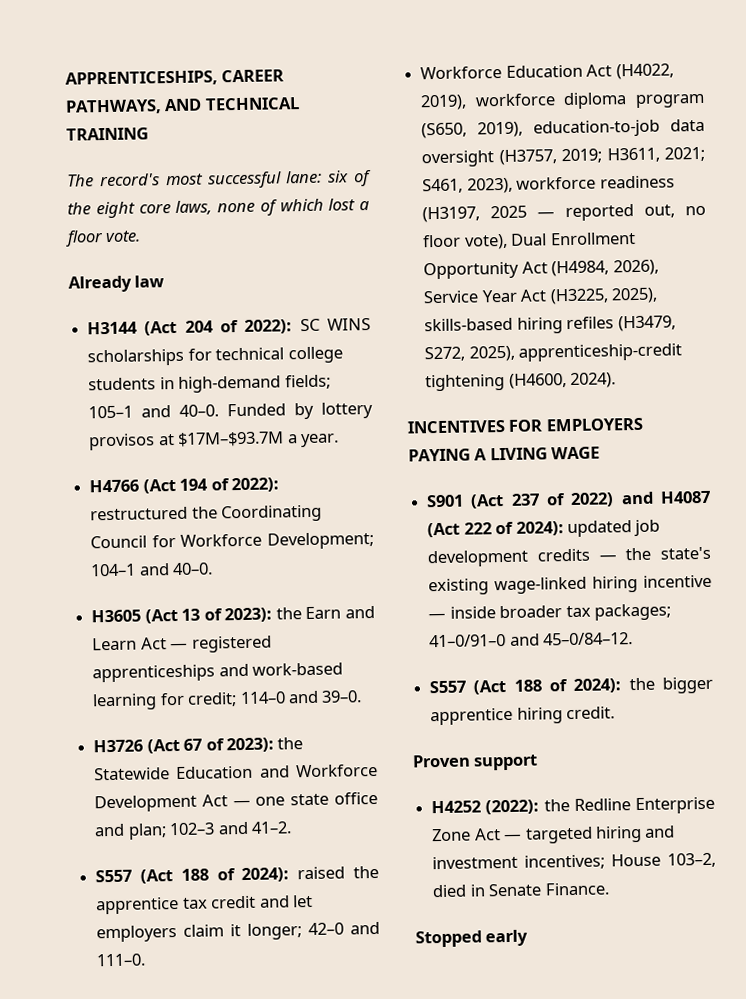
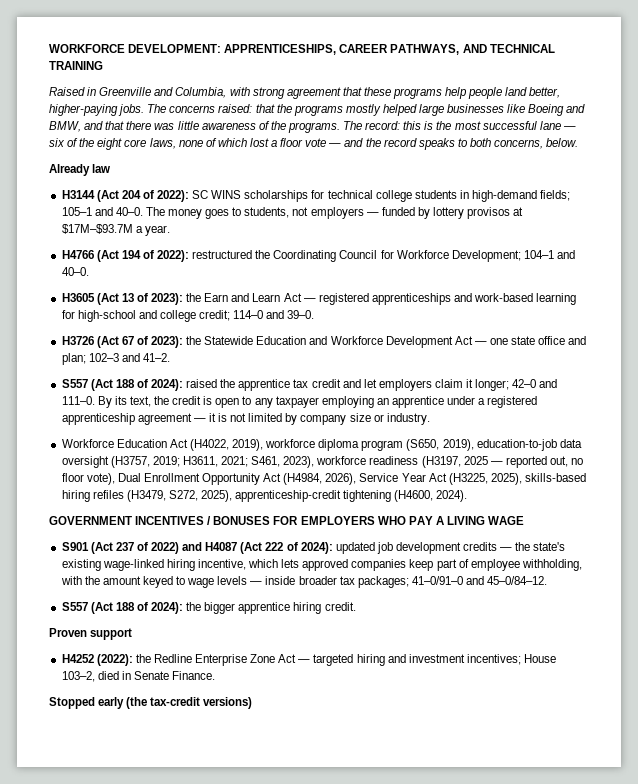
- APPRENTICESHIPS, CAREER PATHWAYS, AND TECHNICAL TRAINING
+ WORKFORCE DEVELOPMENT: APPRENTICESHIPS, CAREER PATHWAYS, AND TECHNICAL TRAINING
- The record's most successful lane: six of the eight core laws, none of which lost a floor vote.
+ Raised in Greenville and Columbia, with strong agreement that these programs help people land better, higher-paying jobs. The concerns raised: that the programs mostly helped large businesses like Boeing and BMW, and that there was little awareness of the programs. The record: this is the most successful lane — six of the eight core laws, none of which lost a floor vote — and the record speaks to both concerns, below.
- Funded by lottery provisos at $17M–$93.7M a year.
+ The money goes to students, not employers — funded by lottery provisos at $17M–$93.7M a year.
- H3605 (Act 13 of 2023): the Earn and Learn Act — registered apprenticeships and work-based learning for credit; 114–0 and 39–0.
+ H3605 (Act 13 of 2023): the Earn and Learn Act — registered apprenticeships and work-based learning for high-school and college credit; 114–0 and 39–0.
+ By its text, the credit is open to any taxpayer employing an apprentice under a registered apprenticeship agreement — it is not limited by company size or industry.
- INCENTIVES FOR EMPLOYERS PAYING A LIVING WAGE
+ GOVERNMENT INCENTIVES / BONUSES FOR EMPLOYERS WHO PAY A LIVING WAGE
- S901 (Act 237 of 2022) and H4087 (Act 222 of 2024): updated job development credits — the state's existing wage-linked hiring incentive — inside broader tax packages; 41–0/91–0 and 45–0/84–12.
+ S901 (Act 237 of 2022) and H4087 (Act 222 of 2024): updated job development credits — the state's existing wage-linked hiring incentive, which lets approved companies keep part of employee withholding, with the amount keyed to wage levels — inside broader tax packages; 41–0/91–0 and 45–0/84–12.
- Stopped early
+ Stopped early (the tax-credit versions)

